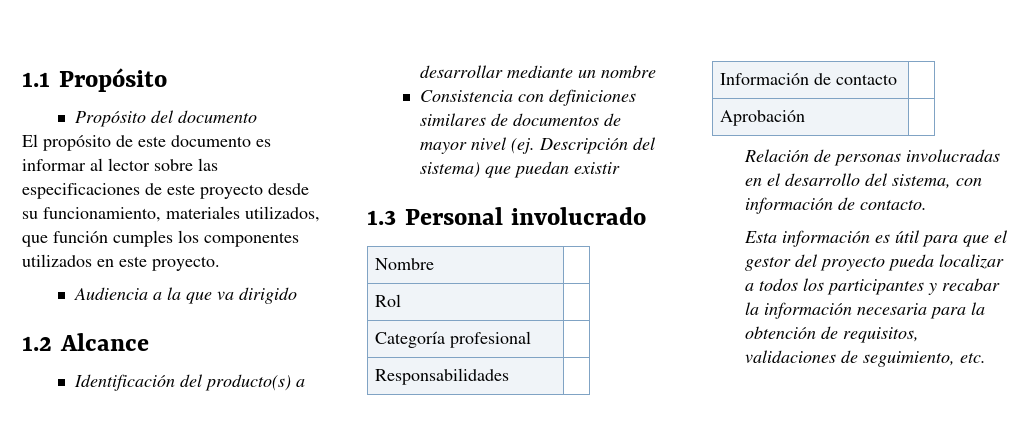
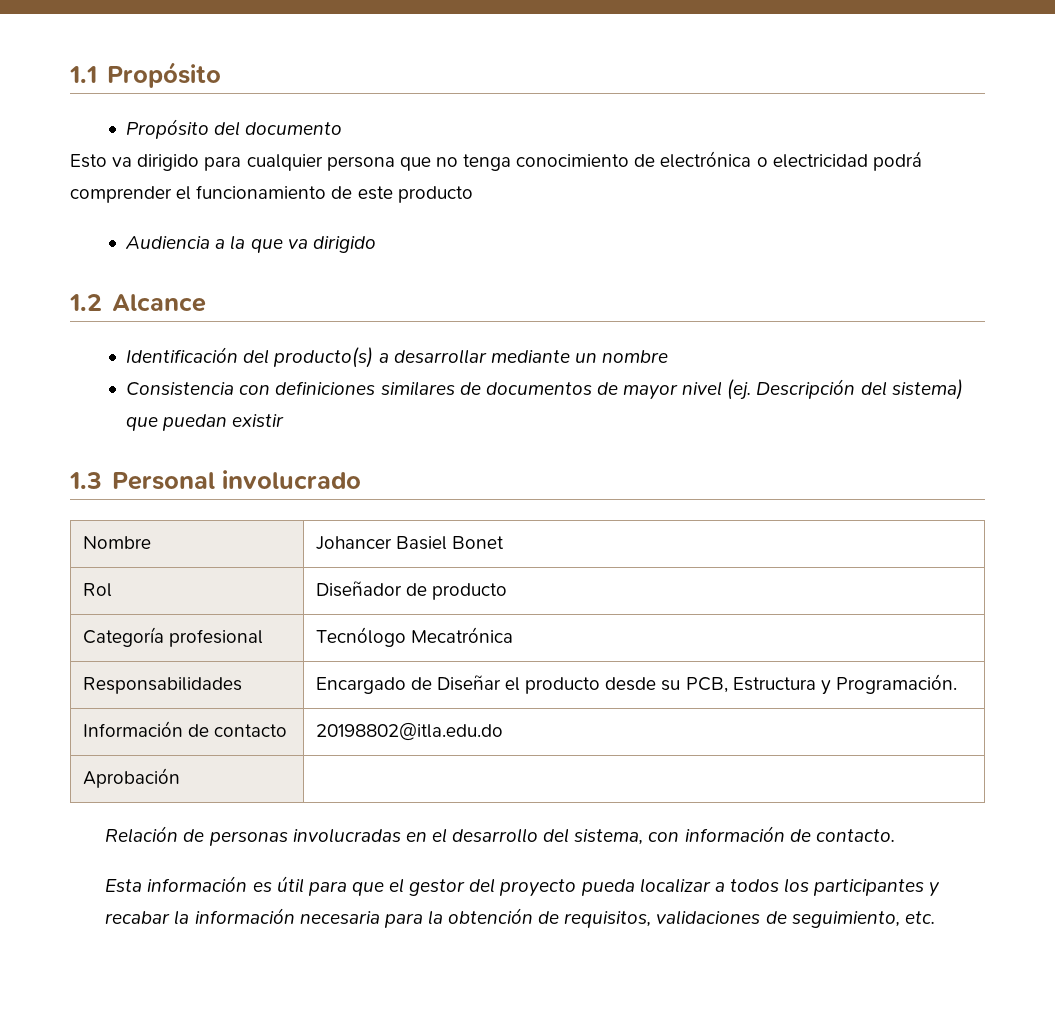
- El propósito de este documento es informar al lector sobre las especificaciones de este proyecto desde su funcionamiento, materiales utilizados, que función cumples los componentes utilizados en este proyecto.
+ Esto va dirigido para cualquier persona que no tenga conocimiento de electrónica o electricidad podrá comprender el funcionamiento de este producto
- Nombre |
- Rol |
+ Nombre | Johancer Basiel Bonet
+ Rol | Diseñador de producto
- Categoría profesional |
+ Categoría profesional | Tecnólogo Mecatrónica
- Responsabilidades |
+ Responsabilidades | Encargado de Diseñar el producto desde su PCB, Estructura y Programación.
- Información de contacto |
+ Información de contacto | 20198802@itla.edu.do

